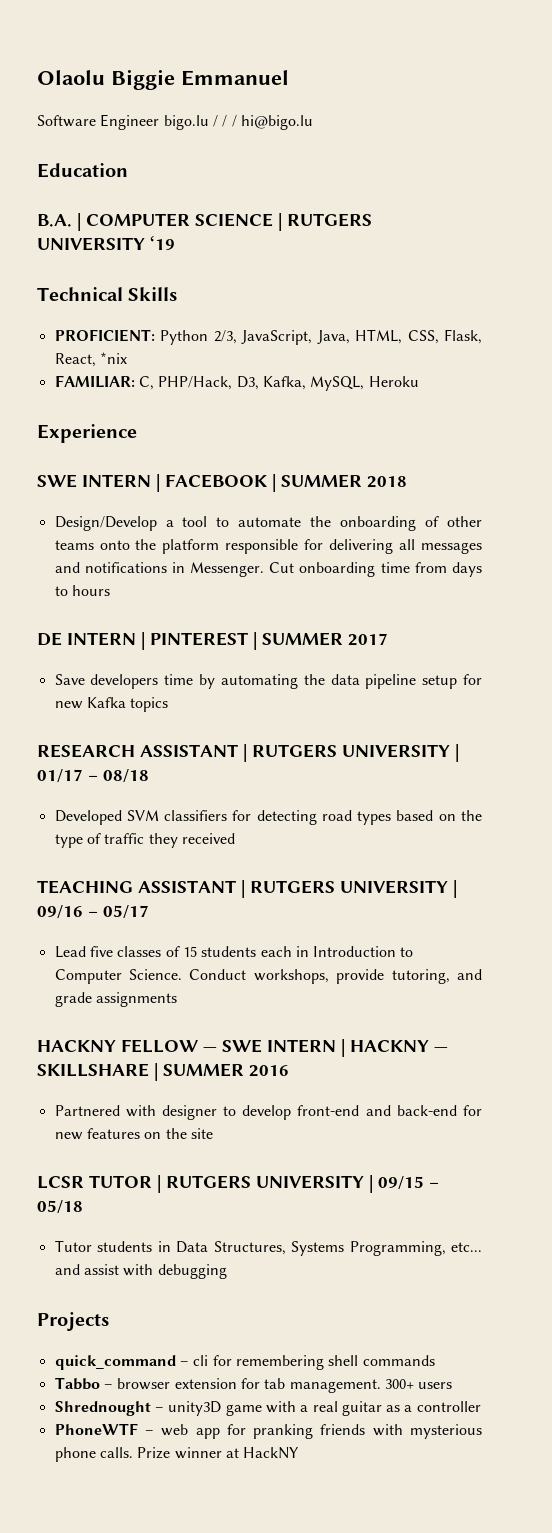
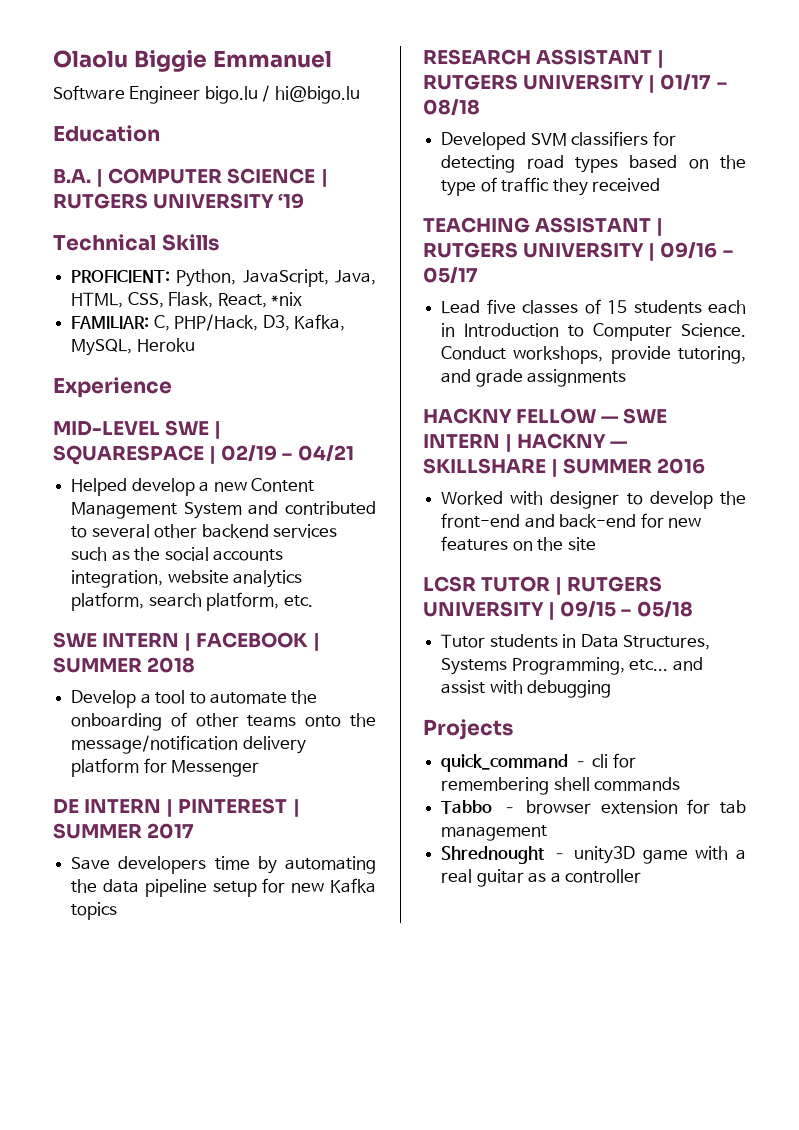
- Software Engineer bigo.lu / / / hi@bigo.lu
+ Software Engineer bigo.lu / hi@bigo.lu
- PROFICIENT: Python 2/3, JavaScript, Java, HTML, CSS, Flask, React, *nix
+ PROFICIENT: Python, JavaScript, Java, HTML, CSS, Flask, React, *nix
+ MID-LEVEL SWE | SQUARESPACE | 02/19 – 04/21
+ Helped develop a new Content Management System and contributed to several other backend services such as the social accounts integration, website analytics platform, search platform, etc.
- Design/Develop a tool to automate the onboarding of other teams onto the platform responsible for delivering all messages and notifications in Messenger. Cut onboarding time from days to hours
+ Develop a tool to automate the onboarding of other teams onto the message/notification delivery platform for Messenger
- Partnered with designer to develop front-end and back-end for new features on the site
+ Worked with designer to develop the front-end and back-end for new features on the site
- Tabbo – browser extension for tab management. 300+ users
+ Tabbo – browser extension for tab management
- PhoneWTF – web app for pranking friends with mysterious phone calls. Prize winner at HackNY

